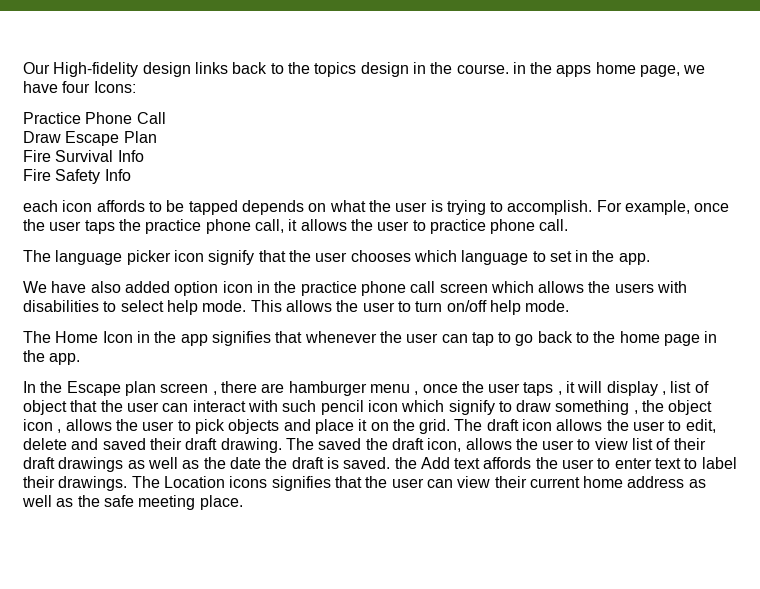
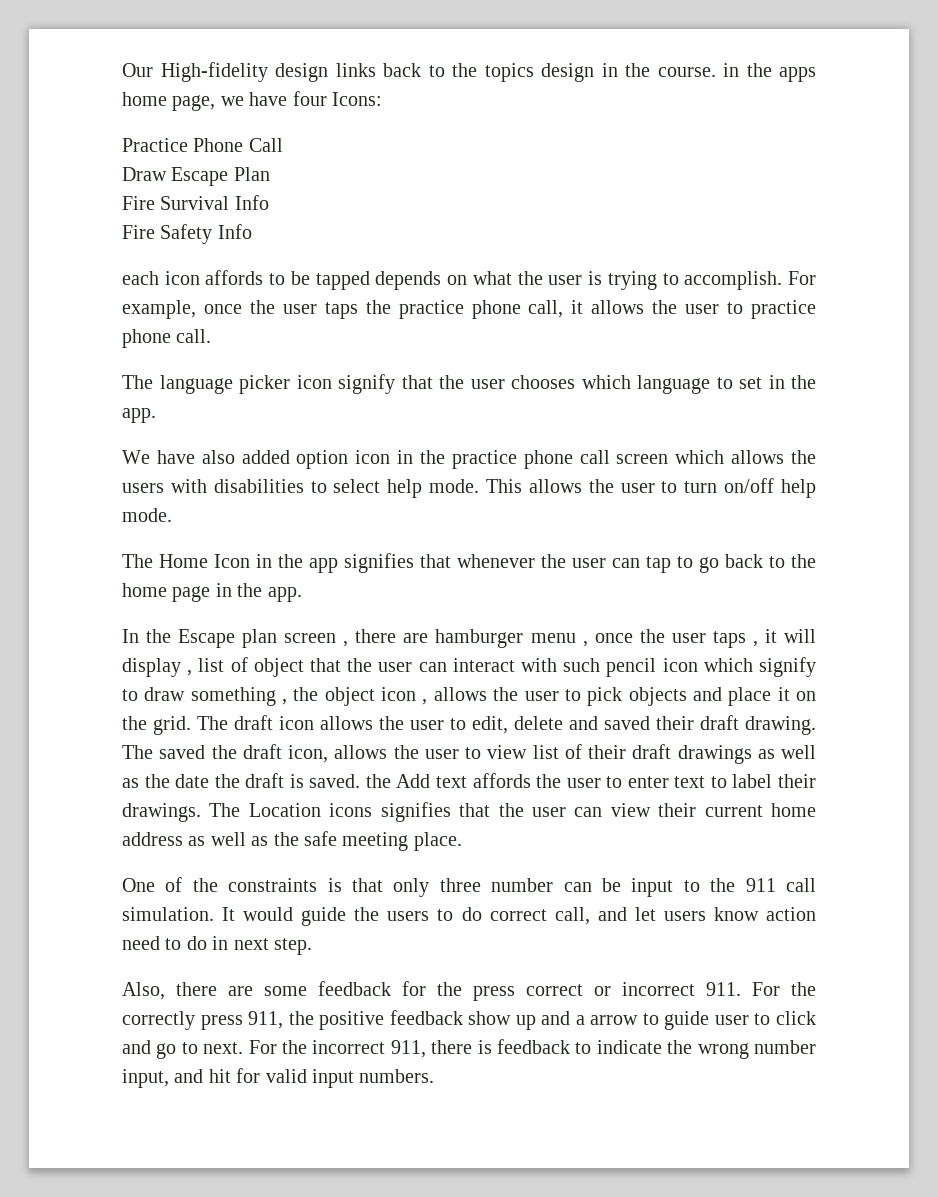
+ One of the constraints is that only three number can be input to the 911 call simulation. It would guide the users to do correct call, and let users know action need to do in next step.
+ Also, there are some feedback for the press correct or incorrect 911. For the correctly press 911, the positive feedback show up and a arrow to guide user to click and go to next. For the incorrect 911, there is feedback to indicate the wrong number input, and hit for valid input numbers.

